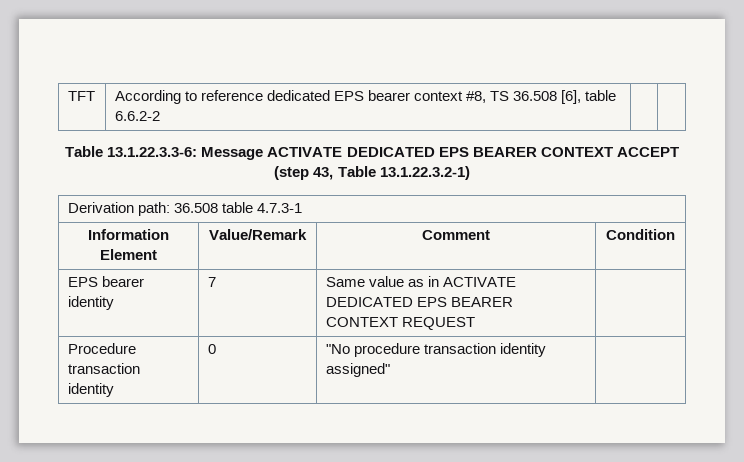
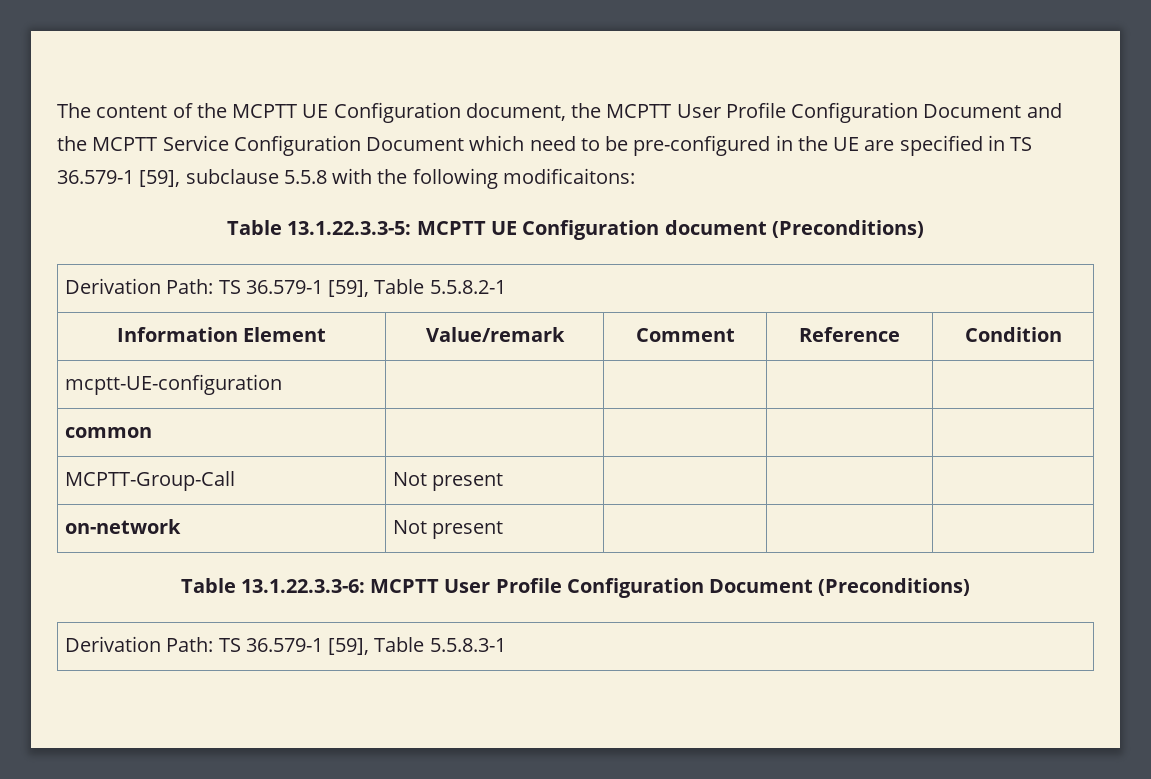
- TFT | According to reference dedicated EPS bearer context #8, TS 36.508 [6], table 6.6.2-2 | |
- Table 13.1.22.3.3-6: Message ACTIVATE DEDICATED EPS BEARER CONTEXT ACCEPT (step 43, Table 13.1.22.3.2-1)
- Derivation path: 36.508 table 4.7.3-1
- Information Element | Value/Remark | Comment | Condition
- EPS bearer identity | 7 | Same value as in ACTIVATE DEDICATED EPS BEARER CONTEXT REQUEST |
- Procedure transaction identity | 0 | "No procedure transaction identity assigned" |
+ The content of the MCPTT UE Configuration document, the MCPTT User Profile Configuration Document and the MCPTT Service Configuration Document which need to be pre-configured in the UE are specified in TS 36.579-1 [59], subclause 5.5.8 with the following modificaitons:
+ Table 13.1.22.3.3-5: MCPTT UE Configuration document (Preconditions)
+ Derivation Path: TS 36.579-1 [59], Table 5.5.8.2-1
+ Information Element | Value/remark | Comment | Reference | Condition
+ mcptt-UE-configuration | | | |
+ common | | | |
+ MCPTT-Group-Call | Not present | | |
+ on-network | Not present | | |
+ Table 13.1.22.3.3-6: MCPTT User Profile Configuration Document (Preconditions)
+ Derivation Path: TS 36.579-1 [59], Table 5.5.8.3-1

